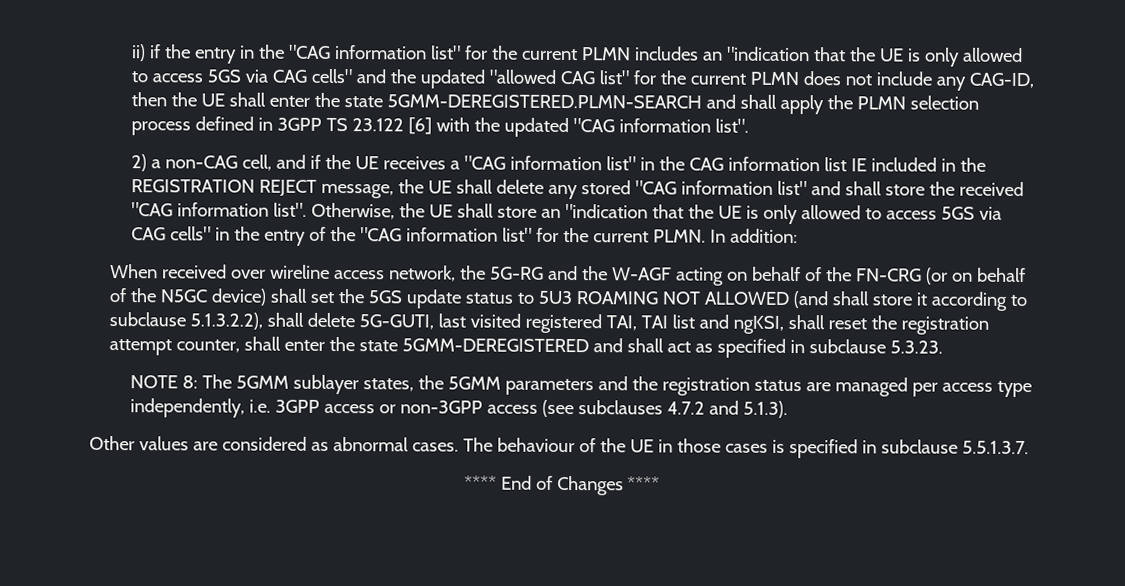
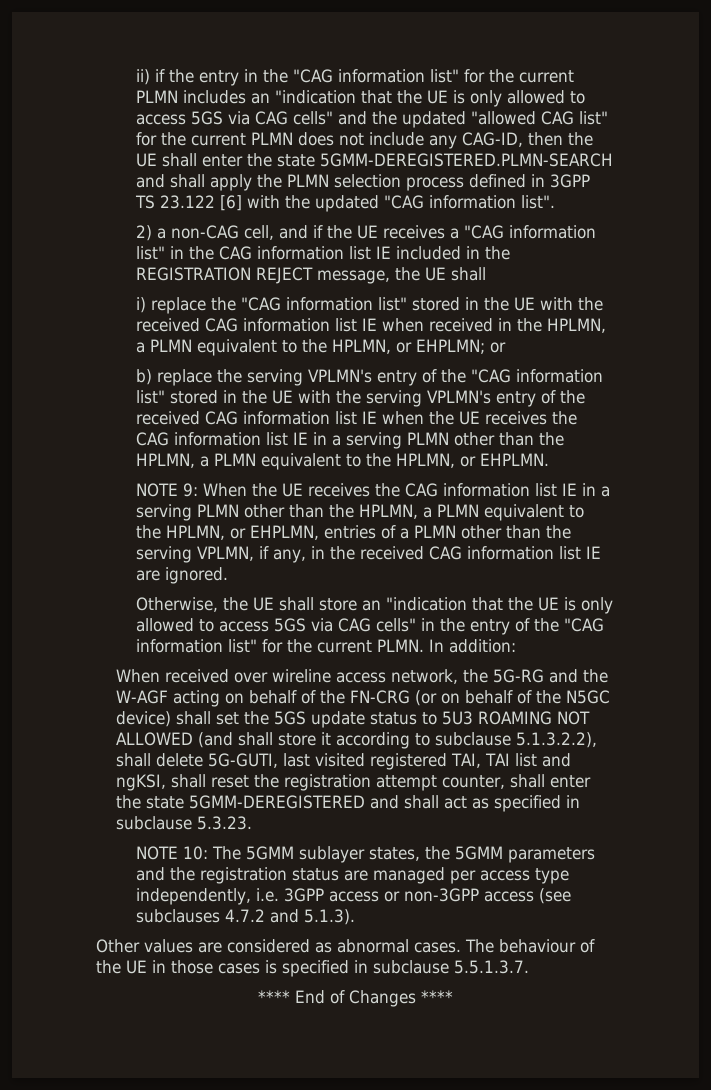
- 2) a non-CAG cell, and if the UE receives a "CAG information list" in the CAG information list IE included in the REGISTRATION REJECT message, the UE shall delete any stored "CAG information list" and shall store the received "CAG information list". Otherwise, the UE shall store an "indication that the UE is only allowed to access 5GS via CAG cells" in the entry of the "CAG information list" for the current PLMN.
+ 2) a non-CAG cell, and if the UE receives a "CAG information list" in the CAG information list IE included in the REGISTRATION REJECT message, the UE shall
+ i) replace the "CAG information list" stored in the UE with the received CAG information list IE when received in the HPLMN, a PLMN equivalent to the HPLMN, or EHPLMN; or
+ b) replace the serving VPLMN's entry of the "CAG information list" stored in the UE with the serving VPLMN's entry of the received CAG information list IE when the UE receives the CAG information list IE in a serving PLMN other than the HPLMN, a PLMN equivalent to the HPLMN, or EHPLMN.
+ NOTE 9: When the UE receives the CAG information list IE in a serving PLMN other than the HPLMN, a PLMN equivalent to the HPLMN, or EHPLMN, entries of a PLMN other than the serving VPLMN, if any, in the received CAG information list IE are ignored.
+ Otherwise, the UE shall store an "indication that the UE is only allowed to access 5GS via CAG cells" in the entry of the "CAG information list" for the current PLMN.
- NOTE 8: The 5GMM sublayer states, the 5GMM parameters and the registration status are managed per access type independently, i.e. 3GPP access or non-3GPP access (see subclauses 4.7.2 and 5.1.3).
+ NOTE 10: The 5GMM sublayer states, the 5GMM parameters and the registration status are managed per access type independently, i.e. 3GPP access or non-3GPP access (see subclauses 4.7.2 and 5.1.3).

